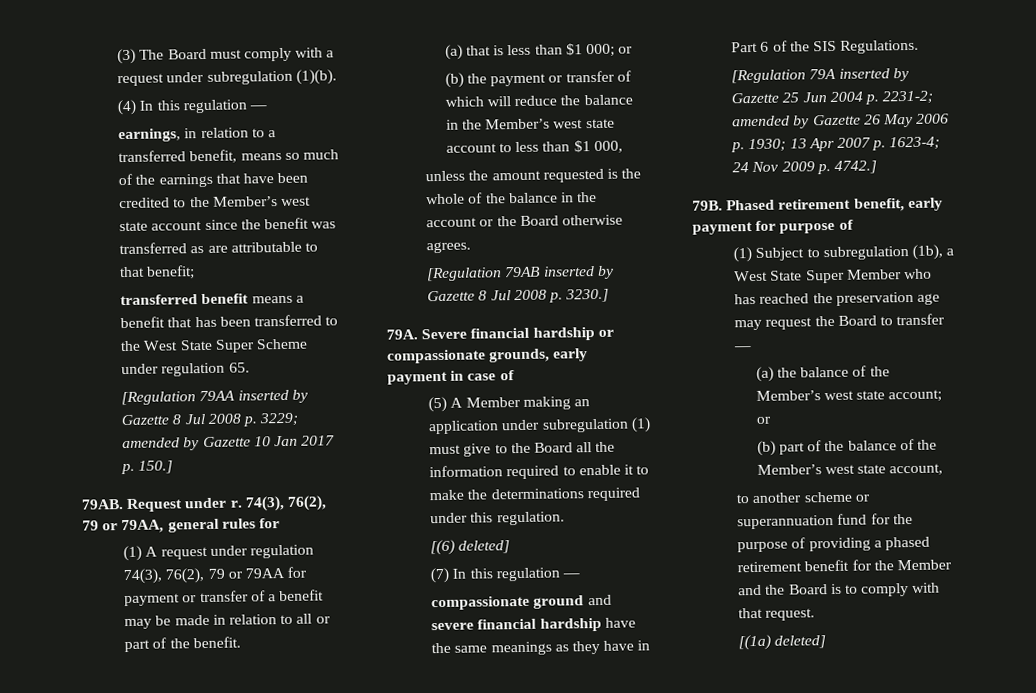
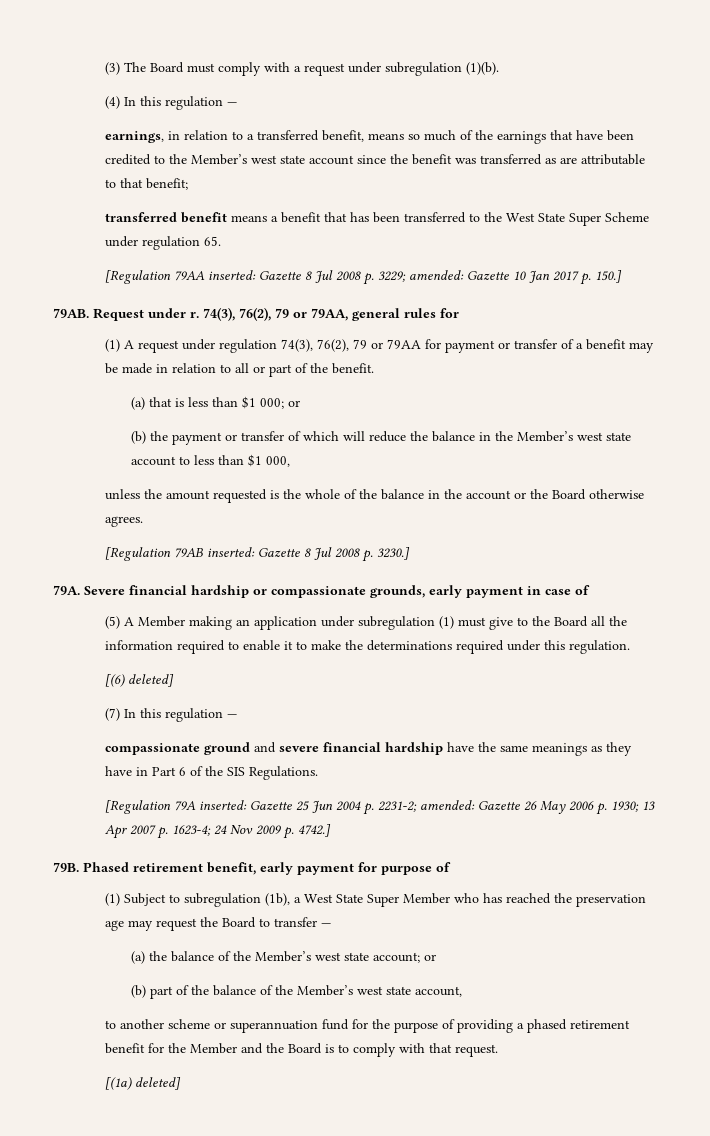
- [Regulation 79AA inserted by Gazette 8 Jul 2008 p. 3229; amended by Gazette 10 Jan 2017 p. 150.]
+ [Regulation 79AA inserted: Gazette 8 Jul 2008 p. 3229; amended: Gazette 10 Jan 2017 p. 150.]
- [Regulation 79AB inserted by Gazette 8 Jul 2008 p. 3230.]
+ [Regulation 79AB inserted: Gazette 8 Jul 2008 p. 3230.]
- [Regulation 79A inserted by Gazette 25 Jun 2004 p. 2231-2; amended by Gazette 26 May 2006 p. 1930; 13 Apr 2007 p. 1623-4; 24 Nov 2009 p. 4742.]
+ [Regulation 79A inserted: Gazette 25 Jun 2004 p. 2231-2; amended: Gazette 26 May 2006 p. 1930; 13 Apr 2007 p. 1623-4; 24 Nov 2009 p. 4742.]

